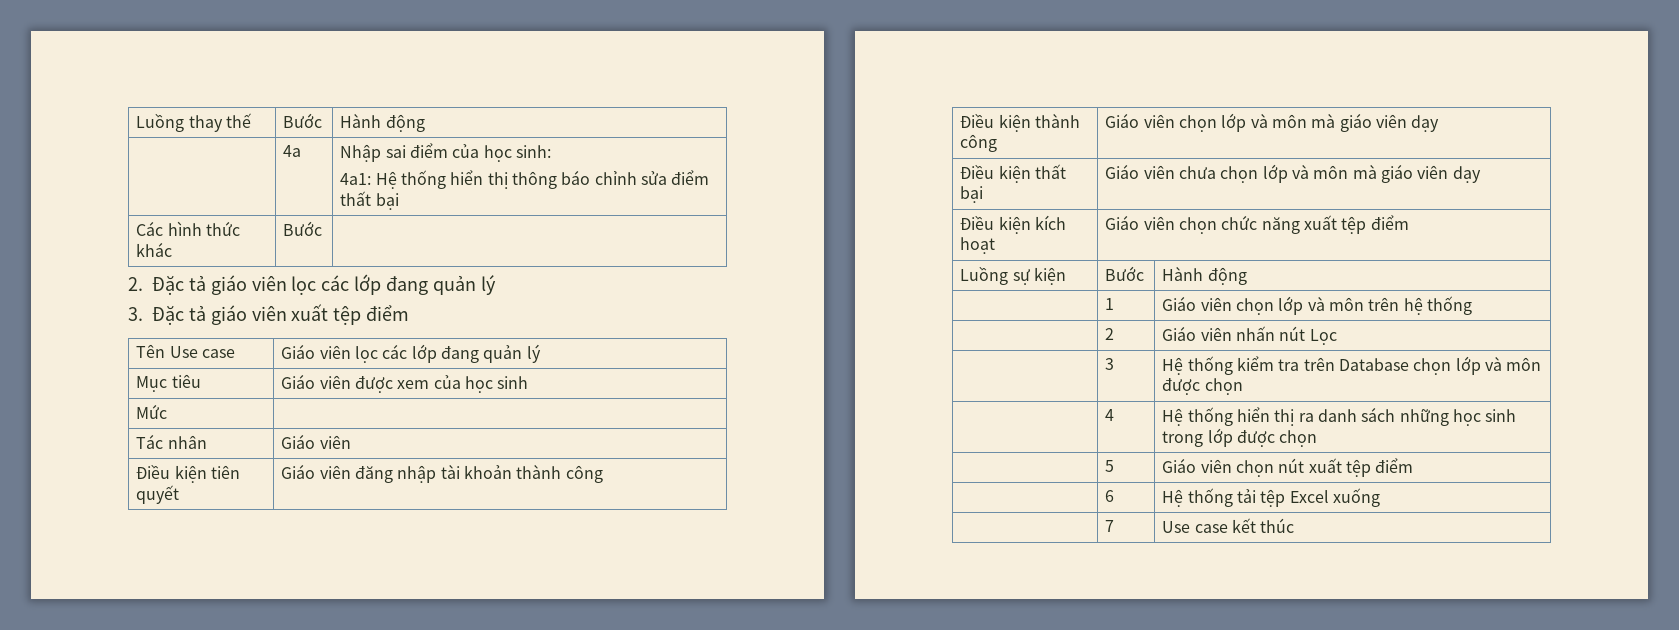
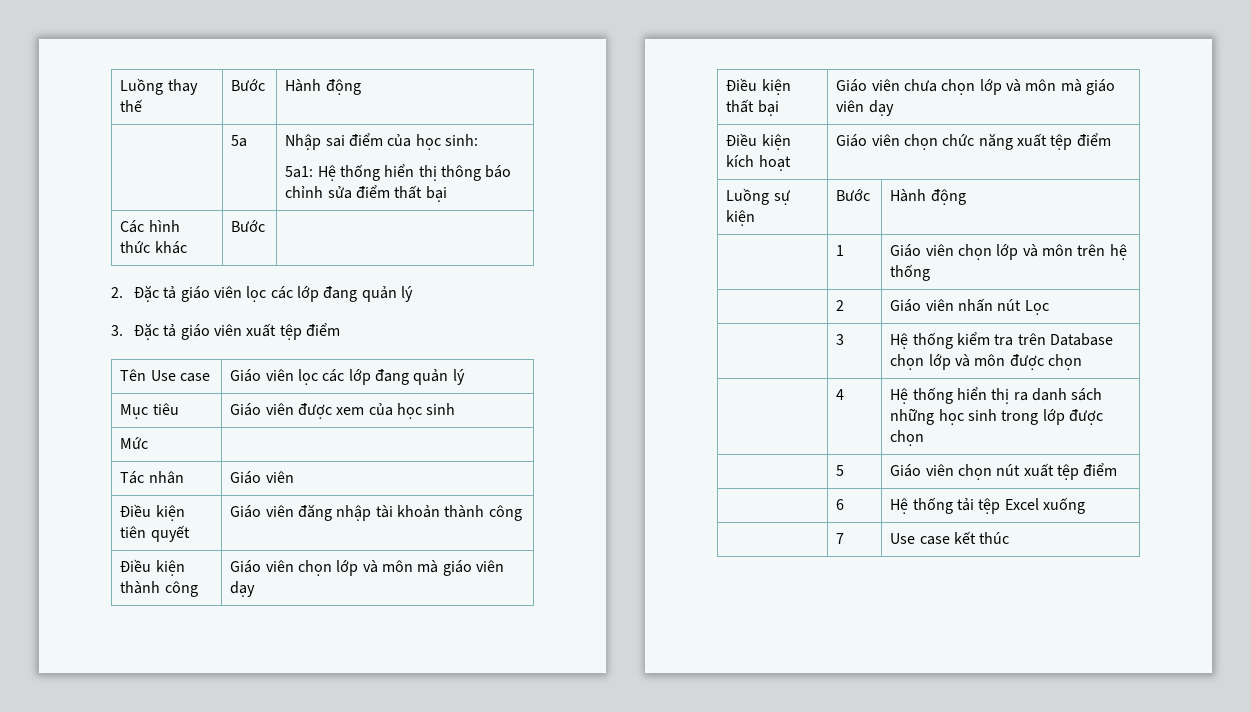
- | 4a | Nhập sai điểm của học sinh:
- 4a1: Hệ thống hiển thị thông báo chỉnh sửa điểm thất bại
+ | 5a | Nhập sai điểm của học sinh:
+ 5a1: Hệ thống hiển thị thông báo chỉnh sửa điểm thất bại

